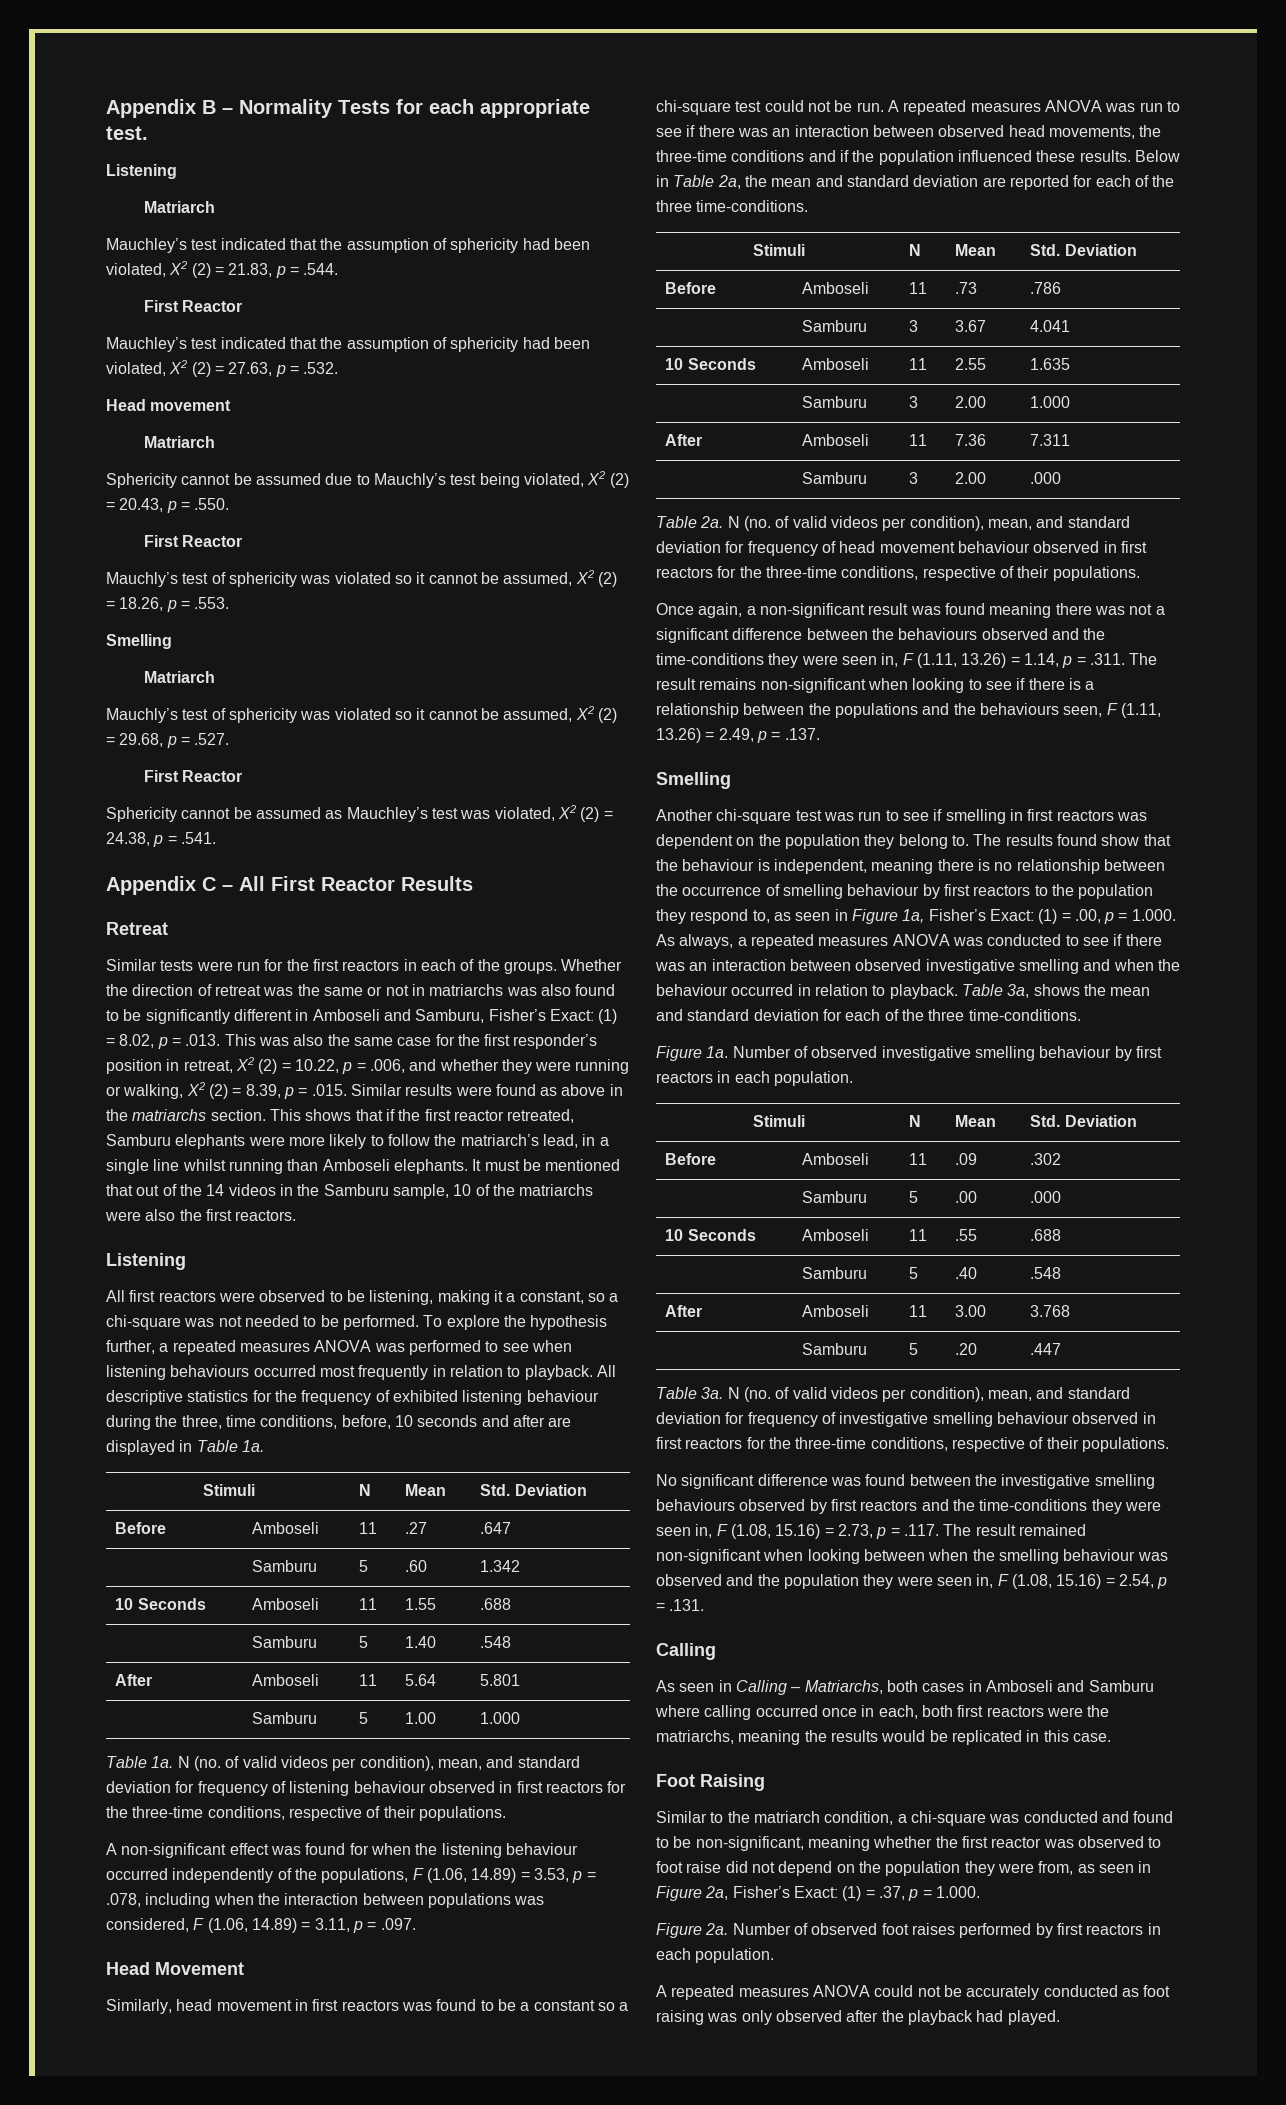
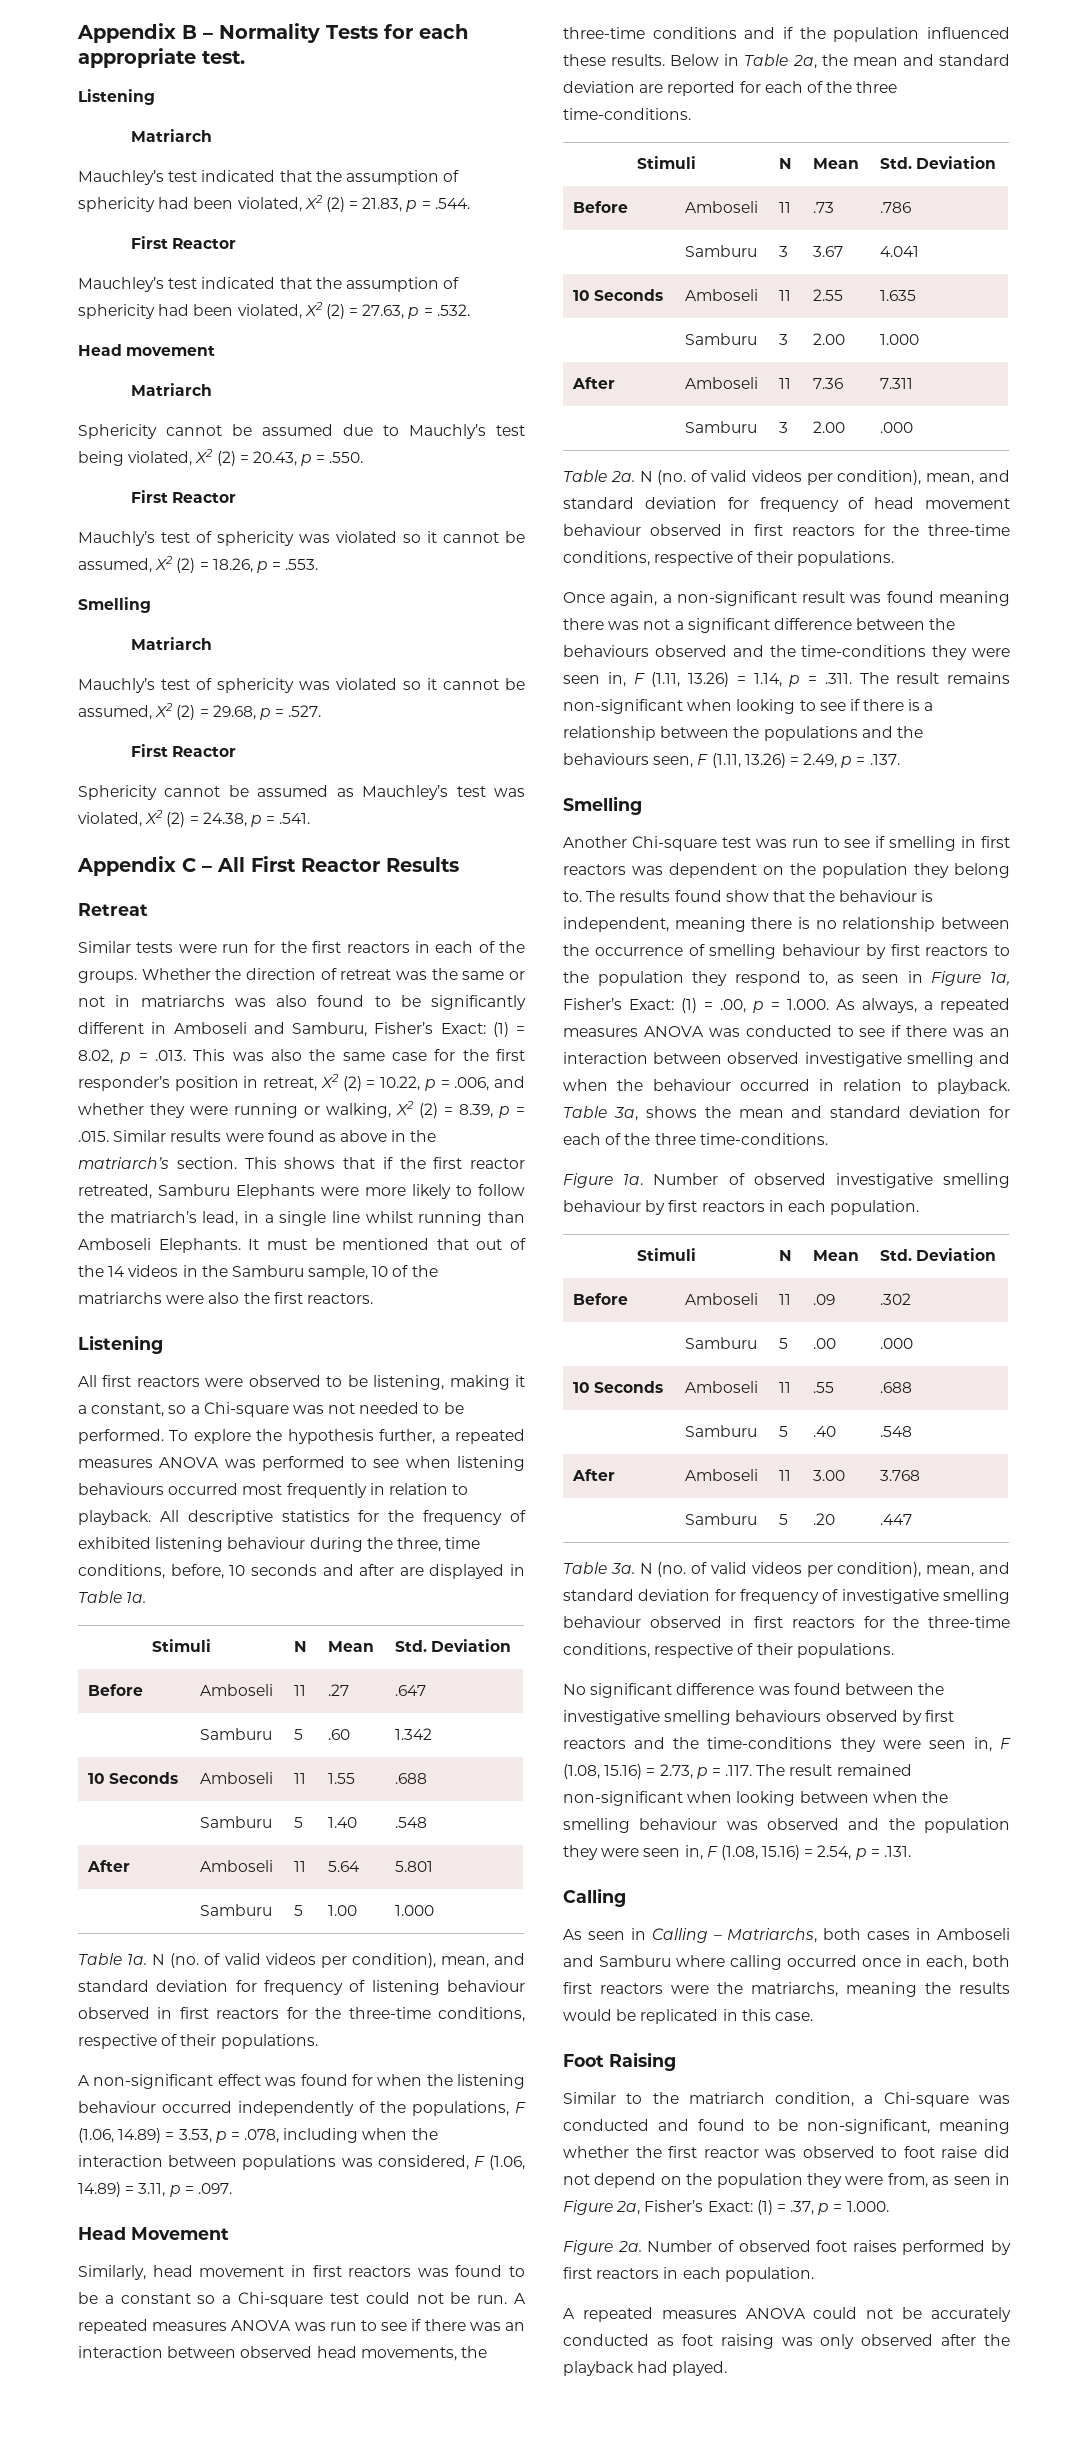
- (1) = 8.02, p = .013. This was also the same case for the first responder’s position in retreat, X2 (2) = 10.22, p = .006, and whether they were running or walking, X2 (2) = 8.39, p = .015. Similar results were found as above in the matriarchs section.
+ (1) = 8.02, p = .013. This was also the same case for the first responder’s position in retreat, X2 (2) = 10.22, p = .006, and whether they were running or walking, X2 (2) = 8.39, p = .015. Similar results were found as above in the matriarch’s section.
- This shows that if the first reactor retreated, Samburu elephants were more likely to follow the matriarch’s lead, in a single line whilst running than Amboseli elephants.
+ This shows that if the first reactor retreated, Samburu Elephants were more likely to follow the matriarch’s lead, in a single line whilst running than Amboseli Elephants.
- All first reactors were observed to be listening, making it a constant, so a chi-square was not needed to be performed.
+ All first reactors were observed to be listening, making it a constant, so a Chi-square was not needed to be performed.
- Similarly, head movement in first reactors was found to be a constant so a chi-square test could not be run.
+ Similarly, head movement in first reactors was found to be a constant so a Chi-square test could not be run.
- Another chi-square test was run to see if smelling in first reactors was dependent on the population they belong to.
+ Another Chi-square test was run to see if smelling in first reactors was dependent on the population they belong to.
- Similar to the matriarch condition, a chi-square was conducted and found to be non-significant, meaning whether the first reactor was observed to foot raise did not depend on the population they were from, as seen in Figure 2a, Fisher’s Exact: (1) = .37, p = 1.000.
+ Similar to the matriarch condition, a Chi-square was conducted and found to be non-significant, meaning whether the first reactor was observed to foot raise did not depend on the population they were from, as seen in Figure 2a, Fisher’s Exact: (1) = .37, p = 1.000.

